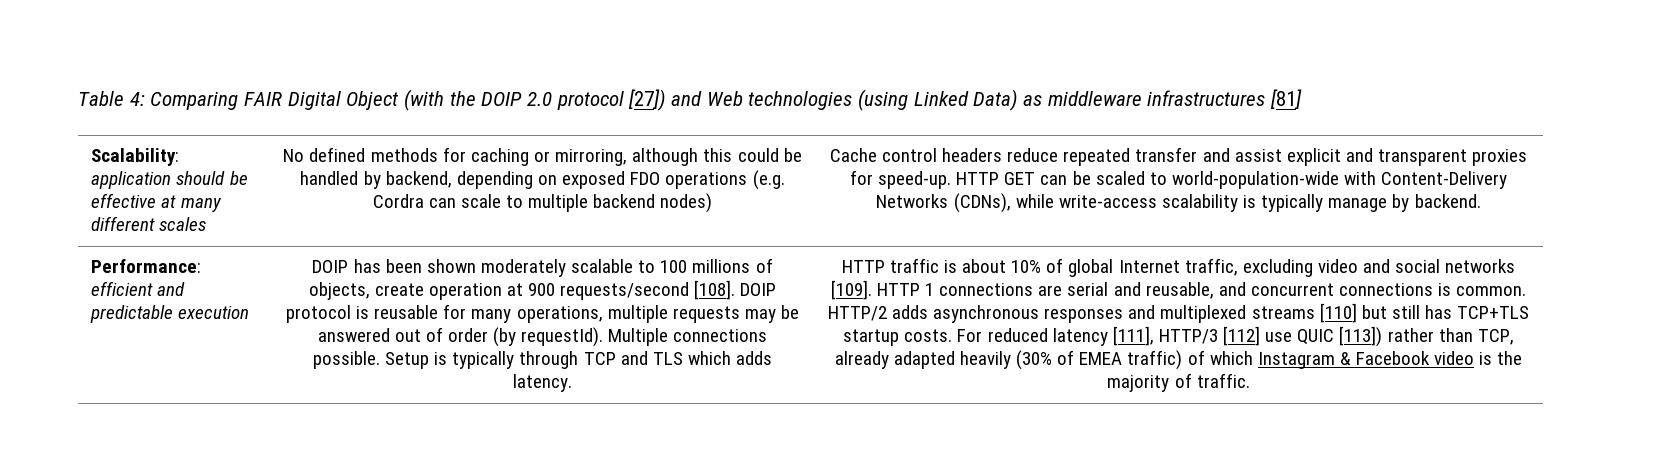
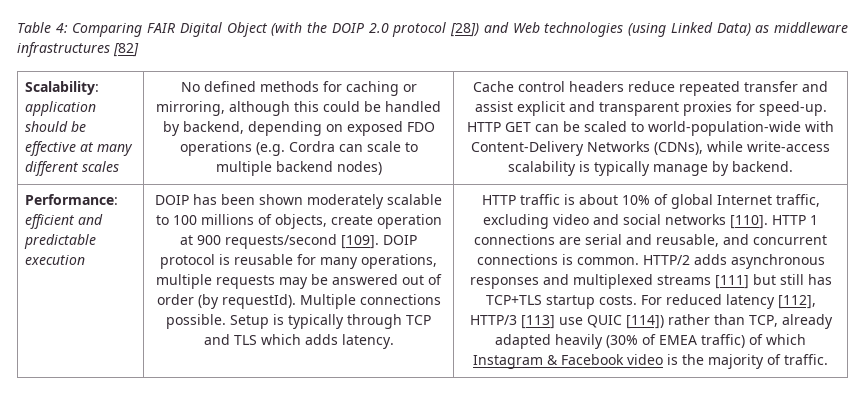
- Table 4: Comparing FAIR Digital Object (with the DOIP 2.0 protocol [27]) and Web technologies (using Linked Data) as middleware infrastructures [81]
+ Table 4: Comparing FAIR Digital Object (with the DOIP 2.0 protocol [28]) and Web technologies (using Linked Data) as middleware infrastructures [82]
- DOIP has been shown moderately scalable to 100 millions of objects, create operation at 900 requests/second [108].
+ DOIP has been shown moderately scalable to 100 millions of objects, create operation at 900 requests/second [109].
- HTTP traffic is about 10% of global Internet traffic, excluding video and social networks [109].
+ HTTP traffic is about 10% of global Internet traffic, excluding video and social networks [110].
- HTTP/2 adds asynchronous responses and multiplexed streams [110] but still has TCP+TLS startup costs.
+ HTTP/2 adds asynchronous responses and multiplexed streams [111] but still has TCP+TLS startup costs.
- For reduced latency [111], HTTP/3 [112] use QUIC [113]) rather than TCP, already adapted heavily (30% of EMEA traffic) of which Instagram & Facebook video is the majority of traffic.
+ For reduced latency [112], HTTP/3 [113] use QUIC [114]) rather than TCP, already adapted heavily (30% of EMEA traffic) of which Instagram & Facebook video is the majority of traffic.

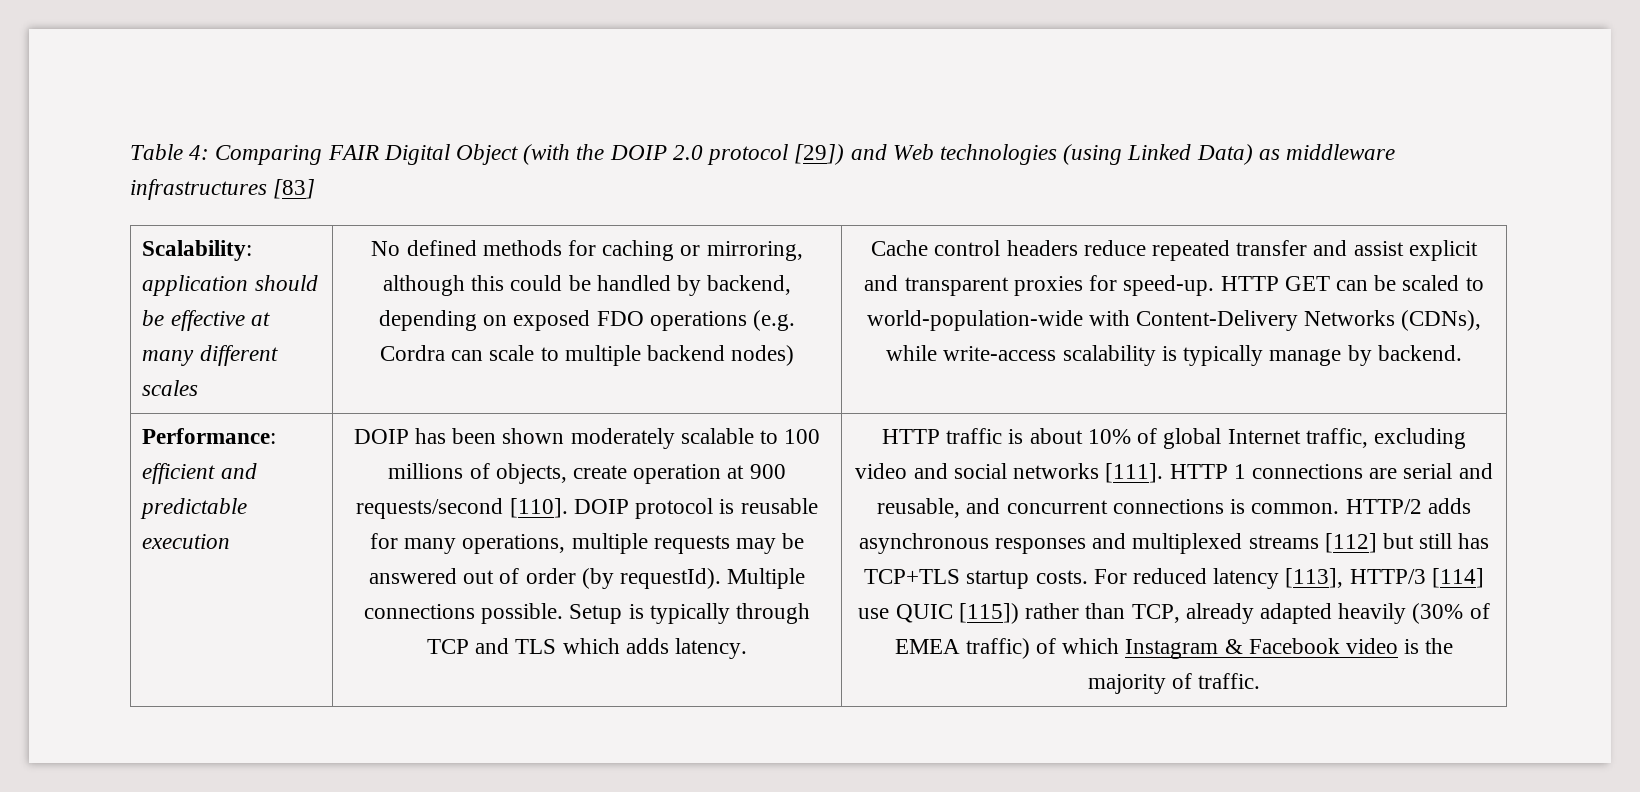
- Table 4: Comparing FAIR Digital Object (with the DOIP 2.0 protocol [28]) and Web technologies (using Linked Data) as middleware infrastructures [82]
+ Table 4: Comparing FAIR Digital Object (with the DOIP 2.0 protocol [29]) and Web technologies (using Linked Data) as middleware infrastructures [83]
- DOIP has been shown moderately scalable to 100 millions of objects, create operation at 900 requests/second [109].
+ DOIP has been shown moderately scalable to 100 millions of objects, create operation at 900 requests/second [110].
- HTTP traffic is about 10% of global Internet traffic, excluding video and social networks [110].
+ HTTP traffic is about 10% of global Internet traffic, excluding video and social networks [111].
- HTTP/2 adds asynchronous responses and multiplexed streams [111] but still has TCP+TLS startup costs.
+ HTTP/2 adds asynchronous responses and multiplexed streams [112] but still has TCP+TLS startup costs.
- For reduced latency [112], HTTP/3 [113] use QUIC [114]) rather than TCP, already adapted heavily (30% of EMEA traffic) of which Instagram & Facebook video is the majority of traffic.
+ For reduced latency [113], HTTP/3 [114] use QUIC [115]) rather than TCP, already adapted heavily (30% of EMEA traffic) of which Instagram & Facebook video is the majority of traffic.

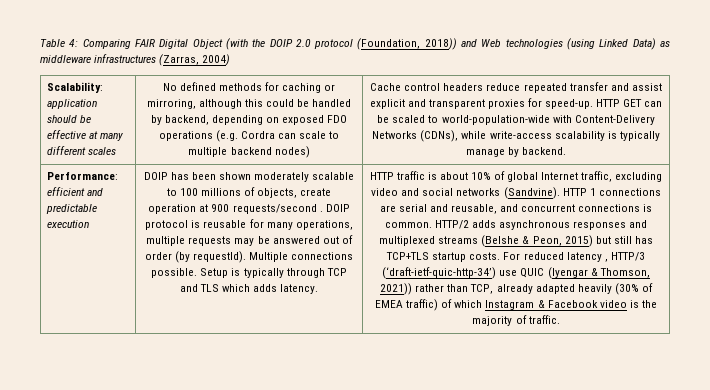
- Table 4: Comparing FAIR Digital Object (with the DOIP 2.0 protocol [29]) and Web technologies (using Linked Data) as middleware infrastructures [83]
+ Table 4: Comparing FAIR Digital Object (with the DOIP 2.0 protocol (Foundation, 2018)) and Web technologies (using Linked Data) as middleware infrastructures (Zarras, 2004)
- DOIP has been shown moderately scalable to 100 millions of objects, create operation at 900 requests/second [110].
+ DOIP has been shown moderately scalable to 100 millions of objects, create operation at 900 requests/second .
- HTTP traffic is about 10% of global Internet traffic, excluding video and social networks [111].
+ HTTP traffic is about 10% of global Internet traffic, excluding video and social networks (Sandvine).
- HTTP/2 adds asynchronous responses and multiplexed streams [112] but still has TCP+TLS startup costs.
+ HTTP/2 adds asynchronous responses and multiplexed streams (Belshe & Peon, 2015) but still has TCP+TLS startup costs.
- For reduced latency [113], HTTP/3 [114] use QUIC [115]) rather than TCP, already adapted heavily (30% of EMEA traffic) of which Instagram & Facebook video is the majority of traffic.
+ For reduced latency , HTTP/3 (‘draft-ietf-quic-http-34’) use QUIC (Iyengar & Thomson, 2021)) rather than TCP, already adapted heavily (30% of EMEA traffic) of which Instagram & Facebook video is the majority of traffic.

